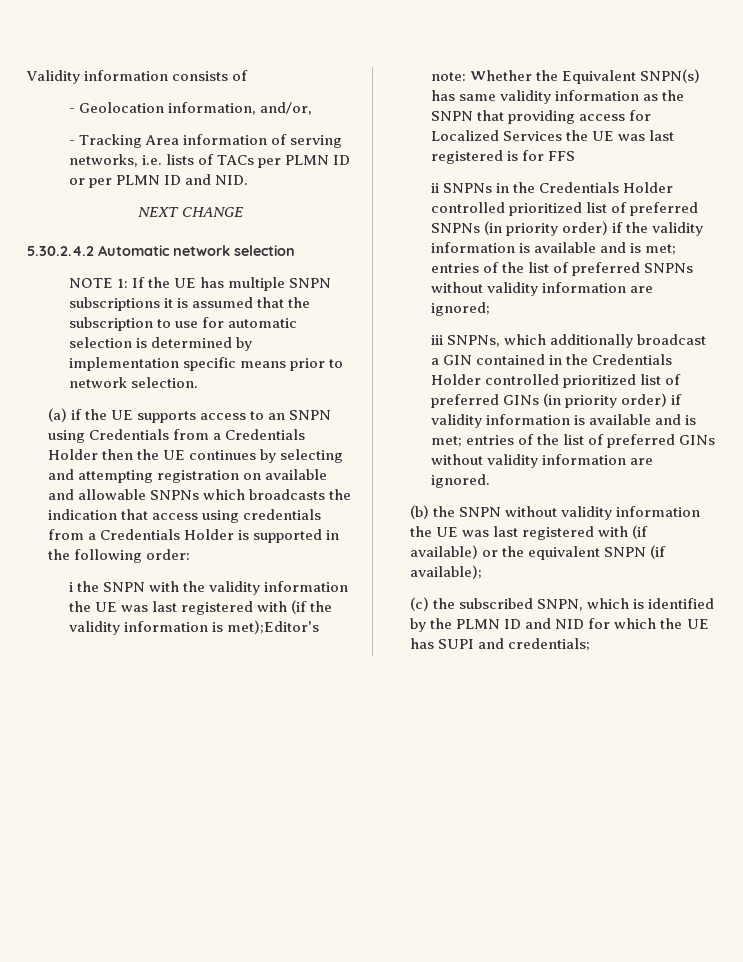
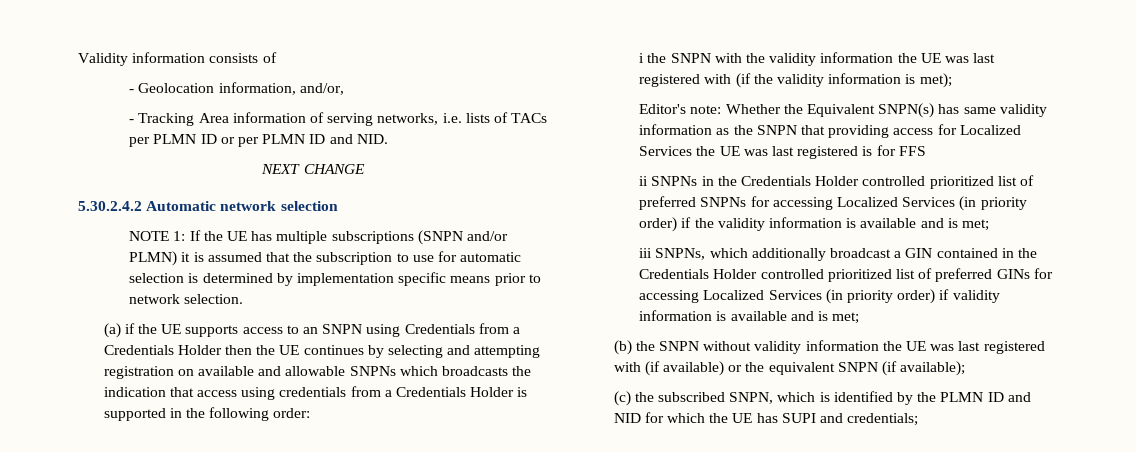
- NOTE 1: If the UE has multiple SNPN subscriptions it is assumed that the subscription to use for automatic selection is determined by implementation specific means prior to network selection.
+ NOTE 1: If the UE has multiple subscriptions (SNPN and/or PLMN) it is assumed that the subscription to use for automatic selection is determined by implementation specific means prior to network selection.
- i the SNPN with the validity information the UE was last registered with (if the validity information is met);Editor's note: Whether the Equivalent SNPN(s) has same validity information as the SNPN that providing access for Localized Services the UE was last registered is for FFS
+ i the SNPN with the validity information the UE was last registered with (if the validity information is met);
+ Editor's note: Whether the Equivalent SNPN(s) has same validity information as the SNPN that providing access for Localized Services the UE was last registered is for FFS
- ii SNPNs in the Credentials Holder controlled prioritized list of preferred SNPNs (in priority order) if the validity information is available and is met; entries of the list of preferred SNPNs without validity information are ignored;
+ ii SNPNs in the Credentials Holder controlled prioritized list of preferred SNPNs for accessing Localized Services (in priority order) if the validity information is available and is met;
- iii SNPNs, which additionally broadcast a GIN contained in the Credentials Holder controlled prioritized list of preferred GINs (in priority order) if validity information is available and is met; entries of the list of preferred GINs without validity information are ignored.
+ iii SNPNs, which additionally broadcast a GIN contained in the Credentials Holder controlled prioritized list of preferred GINs for accessing Localized Services (in priority order) if validity information is available and is met;

